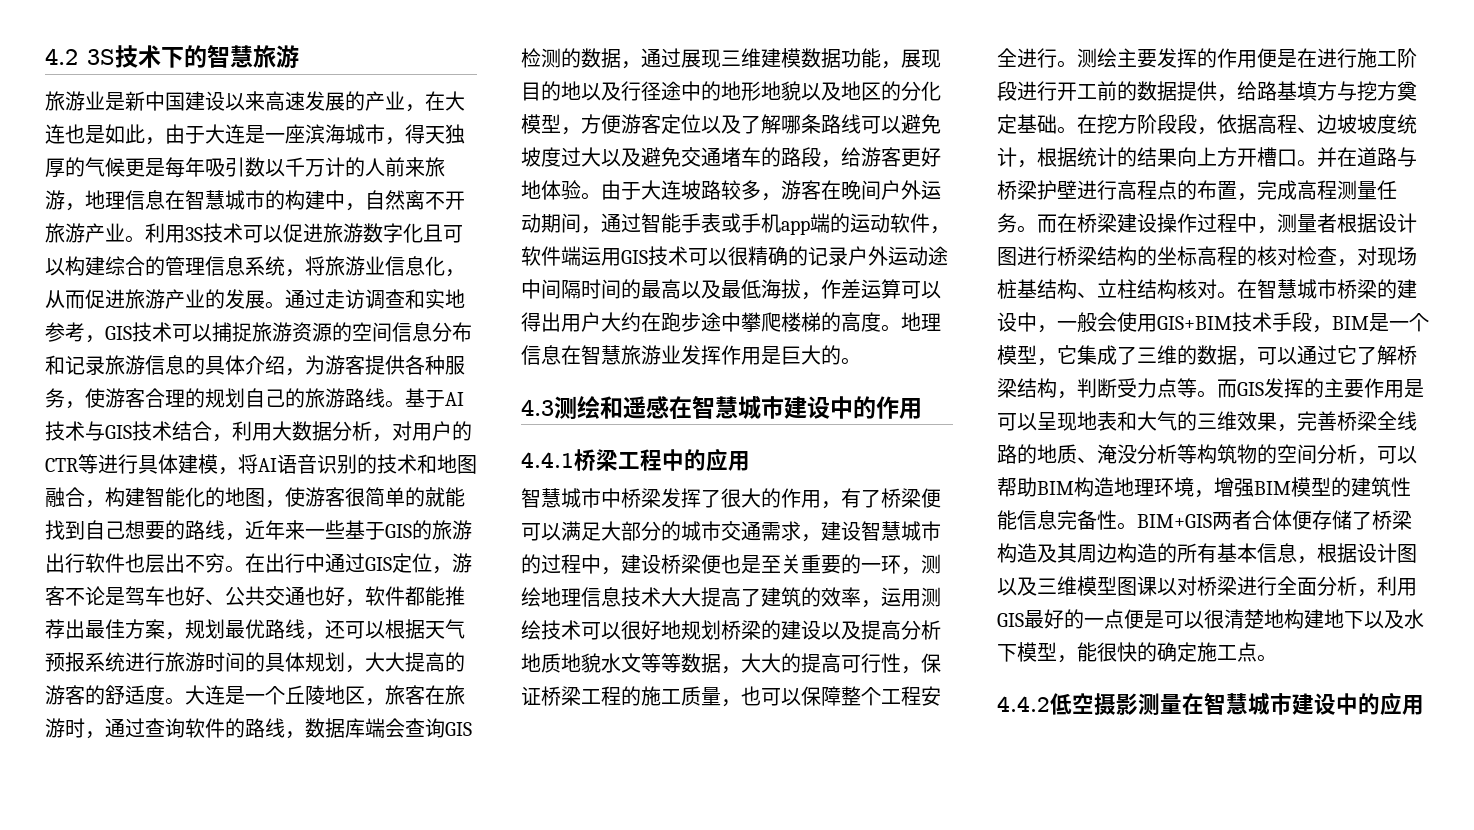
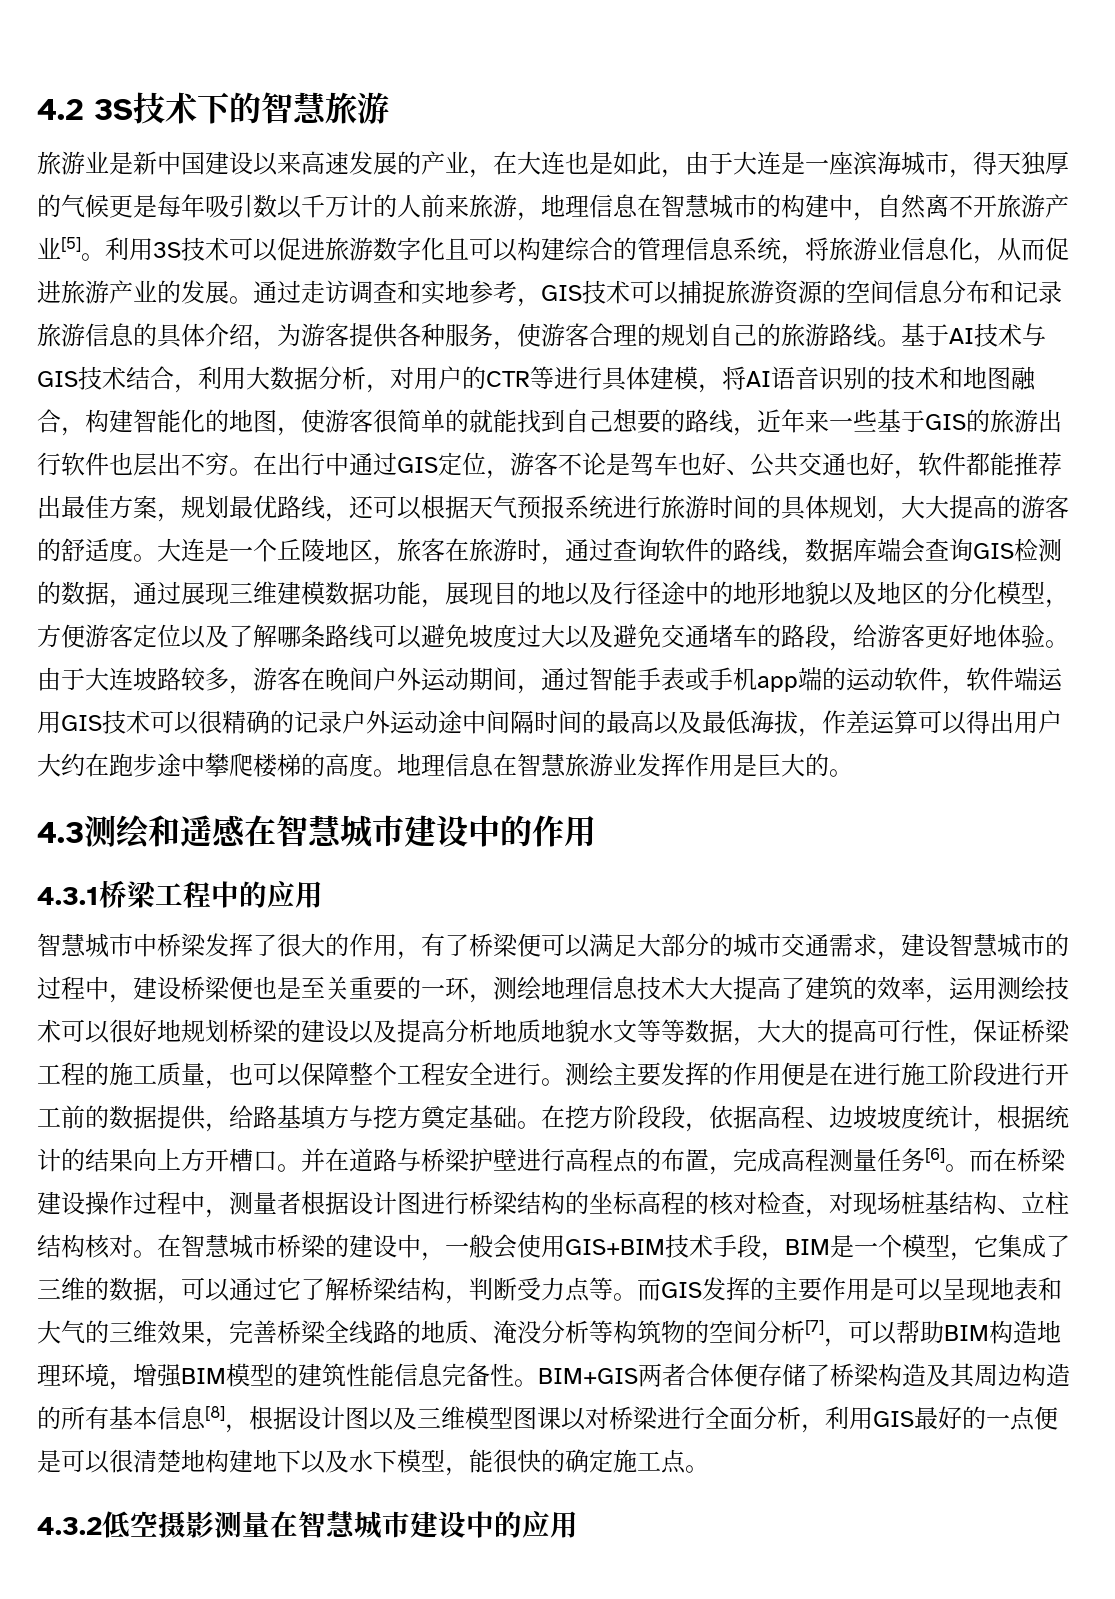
- 旅游业是新中国建设以来高速发展的产业，在大连也是如此，由于大连是一座滨海城市，得天独厚的气候更是每年吸引数以千万计的人前来旅游，地理信息在智慧城市的构建中，自然离不开旅游产业。
+ 旅游业是新中国建设以来高速发展的产业，在大连也是如此，由于大连是一座滨海城市，得天独厚的气候更是每年吸引数以千万计的人前来旅游，地理信息在智慧城市的构建中，自然离不开旅游产业[5]。
- 4.4.1桥梁工程中的应用
+ 4.3.1桥梁工程中的应用
- 并在道路与桥梁护壁进行高程点的布置，完成高程测量任务。
+ 并在道路与桥梁护壁进行高程点的布置，完成高程测量任务[6]。
- 而GIS发挥的主要作用是可以呈现地表和大气的三维效果，完善桥梁全线路的地质、淹没分析等构筑物的空间分析，可以帮助BIM构造地理环境，增强BIM模型的建筑性能信息完备性。
+ 而GIS发挥的主要作用是可以呈现地表和大气的三维效果，完善桥梁全线路的地质、淹没分析等构筑物的空间分析[7]，可以帮助BIM构造地理环境，增强BIM模型的建筑性能信息完备性。
- BIM+GIS两者合体便存储了桥梁构造及其周边构造的所有基本信息，根据设计图以及三维模型图课以对桥梁进行全面分析，利用GIS最好的一点便是可以很清楚地构建地下以及水下模型，能很快的确定施工点。
+ BIM+GIS两者合体便存储了桥梁构造及其周边构造的所有基本信息[8]，根据设计图以及三维模型图课以对桥梁进行全面分析，利用GIS最好的一点便是可以很清楚地构建地下以及水下模型，能很快的确定施工点。
- 4.4.2低空摄影测量在智慧城市建设中的应用
+ 4.3.2低空摄影测量在智慧城市建设中的应用

